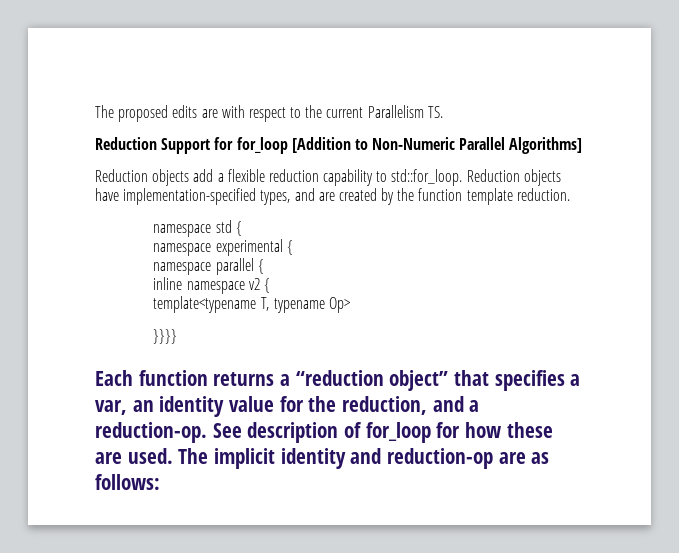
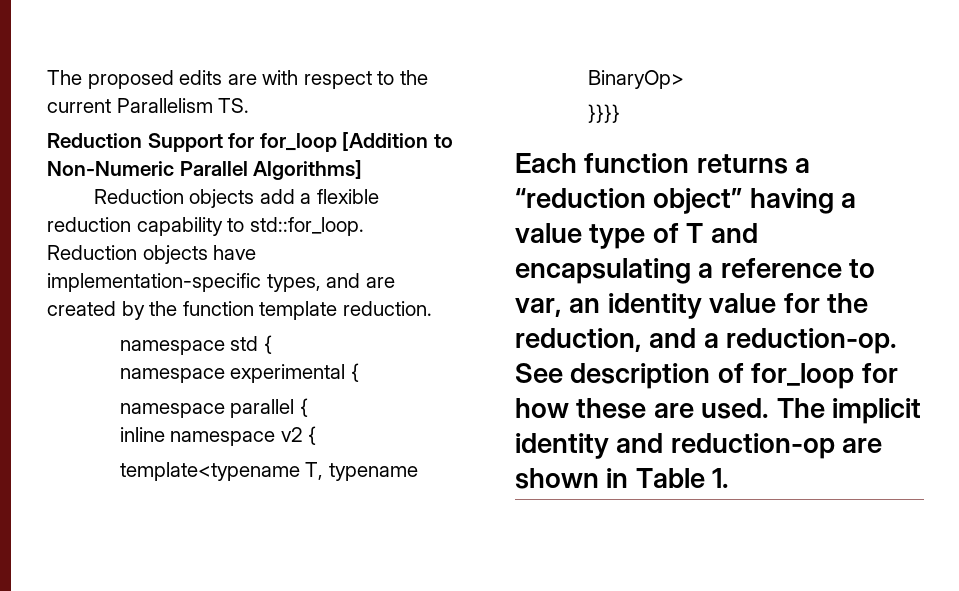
- Reduction objects have implementation-specified types, and are created by the function template reduction.
+ Reduction objects have implementation-specific types, and are created by the function template reduction.
- template<typename T, typename Op>
+ template<typename T, typename BinaryOp>
- Each function returns a “reduction object” that specifies a var, an identity value for the reduction, and a reduction-op.
+ Each function returns a “reduction object” having a value type of T and encapsulating a reference to var, an identity value for the reduction, and a reduction-op.
- The implicit identity and reduction-op are as follows:
+ The implicit identity and reduction-op are shown in Table 1.

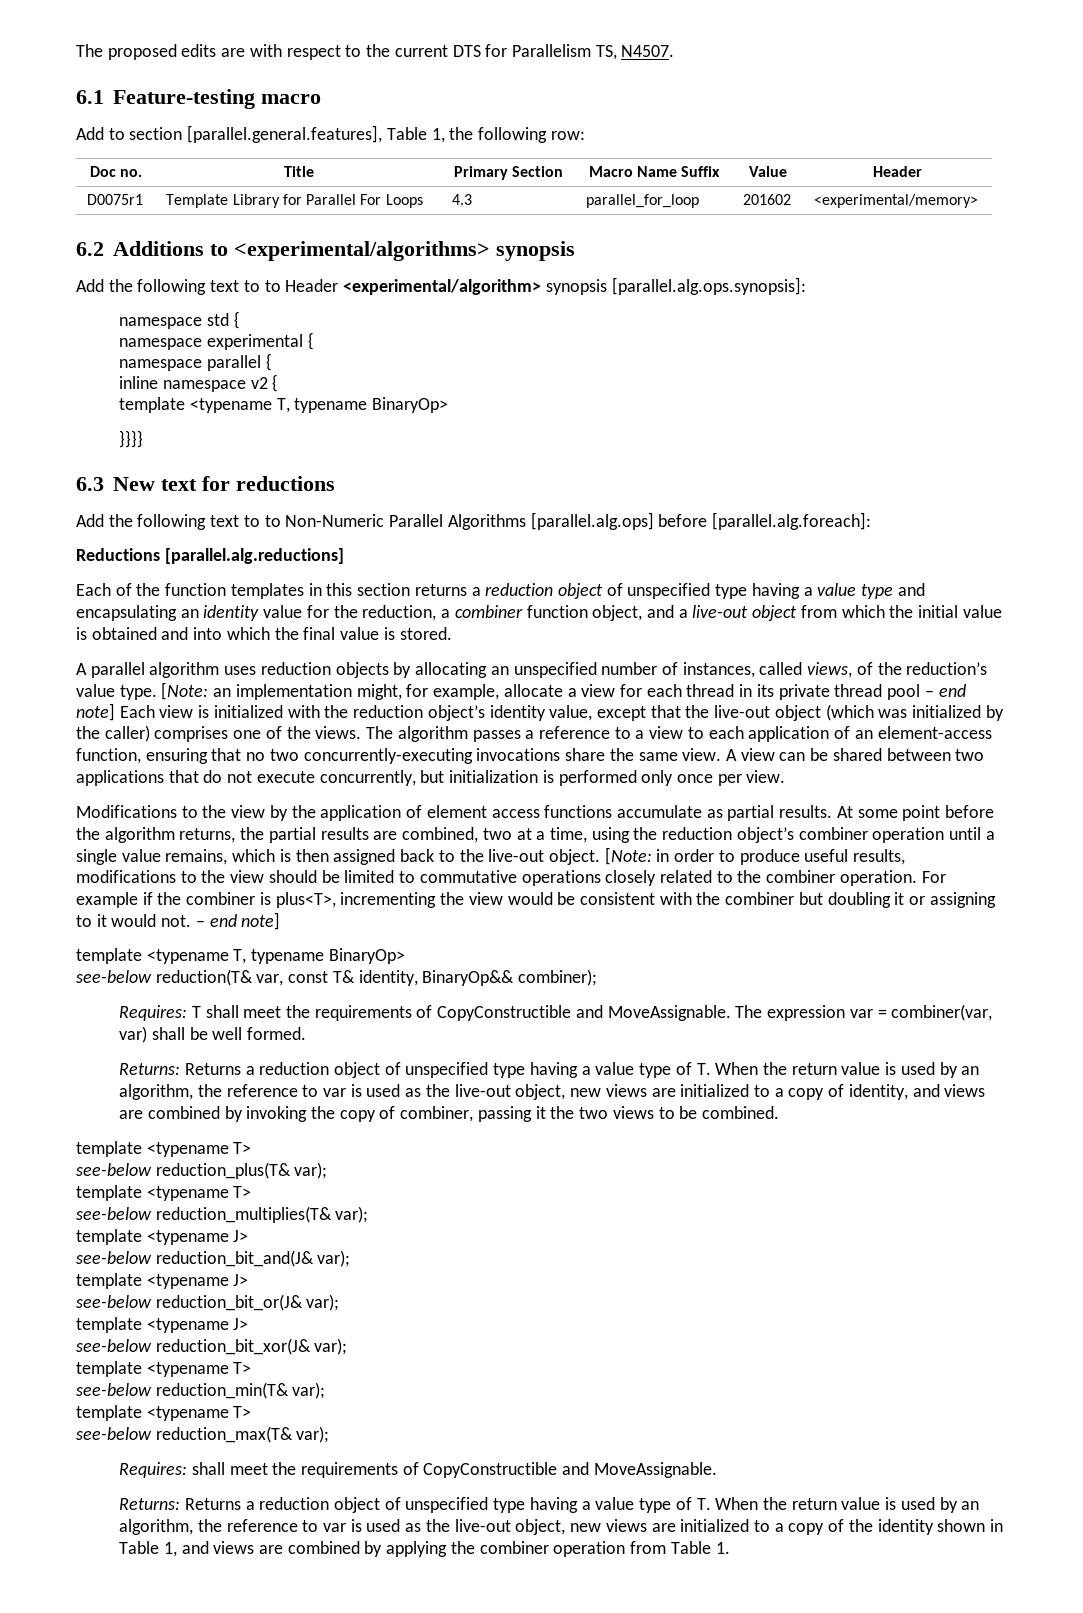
- The proposed edits are with respect to the current Parallelism TS.
- Reduction Support for for_loop [Addition to Non-Numeric Parallel Algorithms]
- Reduction objects add a flexible reduction capability to std::for_loop. Reduction objects have implementation-specific types, and are created by the function template reduction.
+ The proposed edits are with respect to the current DTS for Parallelism TS, N4507.
+ 6.1 Feature-testing macro
+ Add to section [parallel.general.features], Table 1, the following row:
+ Doc no. | Title | Primary Section | Macro Name Suffix | Value | Header
+ D0075r1 | Template Library for Parallel For Loops | 4.3 | parallel_for_loop | 201602 | <experimental/memory>
+ 6.2 Additions to <experimental/algorithms> synopsis
+ Add the following text to to Header <experimental/algorithm> synopsis [parallel.alg.ops.synopsis]:
  inline namespace v2 {
- template<typename T, typename BinaryOp>
+ template <typename T, typename BinaryOp>
- Each function returns a “reduction object” having a value type of T and encapsulating a reference to var, an identity value for the reduction, and a reduction-op. See description of for_loop for how these are used. The implicit identity and reduction-op are shown in Table 1.
+ 6.3 New text for reductions
+ Add the following text to to Non-Numeric Parallel Algorithms [parallel.alg.ops] before [parallel.alg.foreach]:
+ Reductions [parallel.alg.reductions]
+ Each of the function templates in this section returns a reduction object of unspecified type having a value type and encapsulating an identity value for the reduction, a combiner function object, and a live-out object from which the initial value is obtained and into which the final value is stored.
+ A parallel algorithm uses reduction objects by allocating an unspecified number of instances, called views, of the reduction’s value type. [Note: an implementation might, for example, allocate a view for each thread in its private thread pool – end note] Each view is initialized with the reduction object’s identity value, except that the live-out object (which was initialized by the caller) comprises one of the views. The algorithm passes a reference to a view to each application of an element-access function, ensuring that no two concurrently-executing invocations share the same view. A view can be shared between two applications that do not execute concurrently, but initialization is performed only once per view.
+ Modifications to the view by the application of element access functions accumulate as partial results. At some point before the algorithm returns, the partial results are combined, two at a time, using the reduction object’s combiner operation until a single value remains, which is then assigned back to the live-out object. [Note: in order to produce useful results, modifications to the view should be limited to commutative operations closely related to the combiner operation. For example if the combiner is plus<T>, incrementing the view would be consistent with the combiner but doubling it or assigning to it would not. – end note]
+ template <typename T, typename BinaryOp>
+ see-below reduction(T& var, const T& identity, BinaryOp&& combiner);
+ Requires: T shall meet the requirements of CopyConstructible and MoveAssignable. The expression var = combiner(var, var) shall be well formed.
+ Returns: Returns a reduction object of unspecified type having a value type of T. When the return value is used by an algorithm, the reference to var is used as the live-out object, new views are initialized to a copy of identity, and views are combined by invoking the copy of combiner, passing it the two views to be combined.
+ template <typename T>
+ see-below reduction_plus(T& var);
+ template <typename T>
+ see-below reduction_multiplies(T& var);
+ template <typename J>
+ see-below reduction_bit_and(J& var);
+ template <typename J>
+ see-below reduction_bit_or(J& var);
+ template <typename J>
+ see-below reduction_bit_xor(J& var);
+ template <typename T>
+ see-below reduction_min(T& var);
+ template <typename T>
+ see-below reduction_max(T& var);
+ Requires: shall meet the requirements of CopyConstructible and MoveAssignable.
+ Returns: Returns a reduction object of unspecified type having a value type of T. When the return value is used by an algorithm, the reference to var is used as the live-out object, new views are initialized to a copy of the identity shown in Table 1, and views are combined by applying the combiner operation from Table 1.

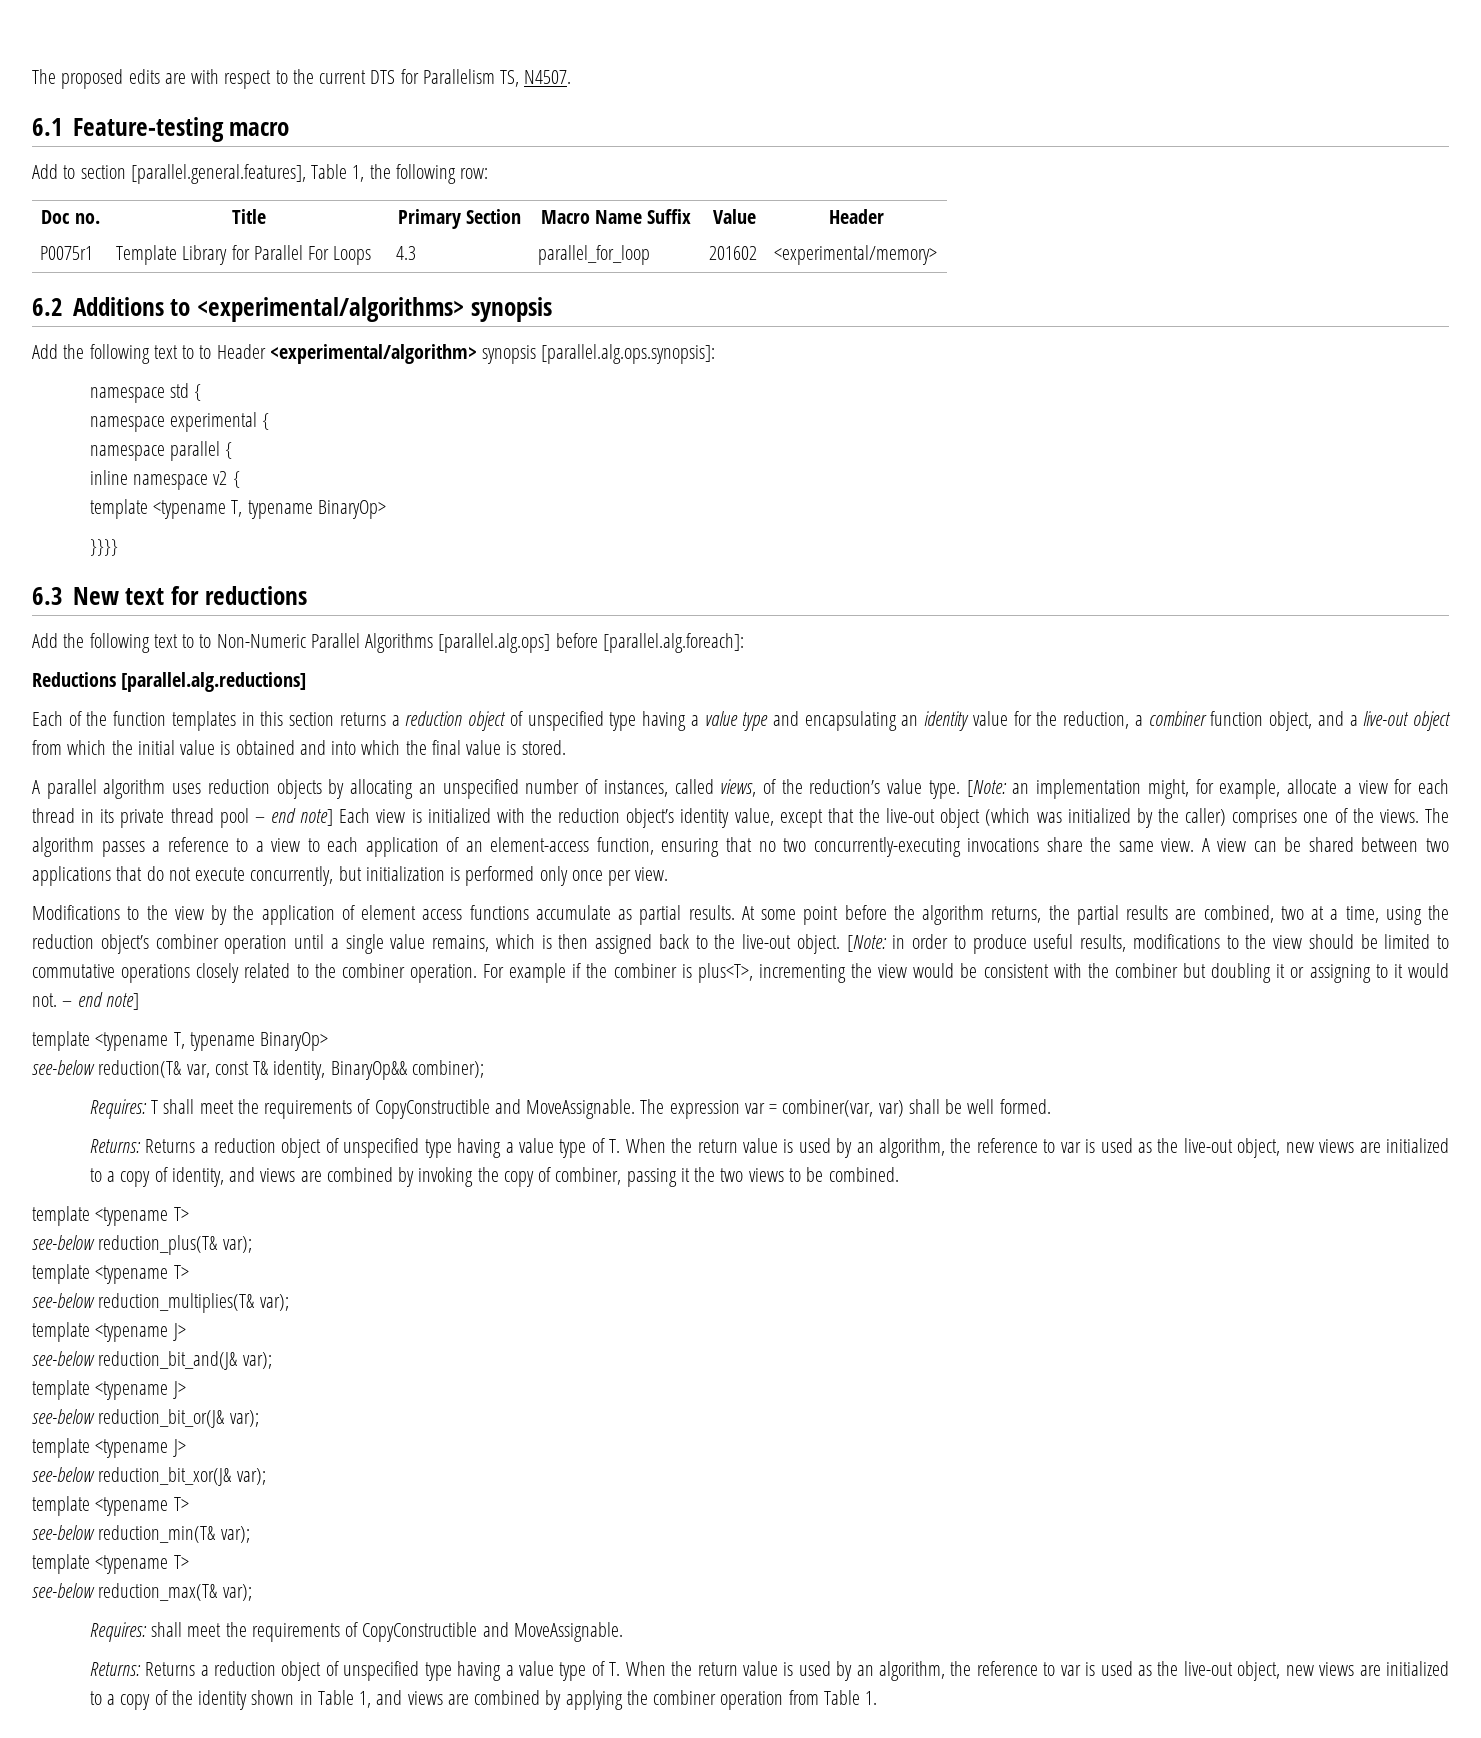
- D0075r1 | Template Library for Parallel For Loops | 4.3 | parallel_for_loop | 201602 | <experimental/memory>
+ P0075r1 | Template Library for Parallel For Loops | 4.3 | parallel_for_loop | 201602 | <experimental/memory>

